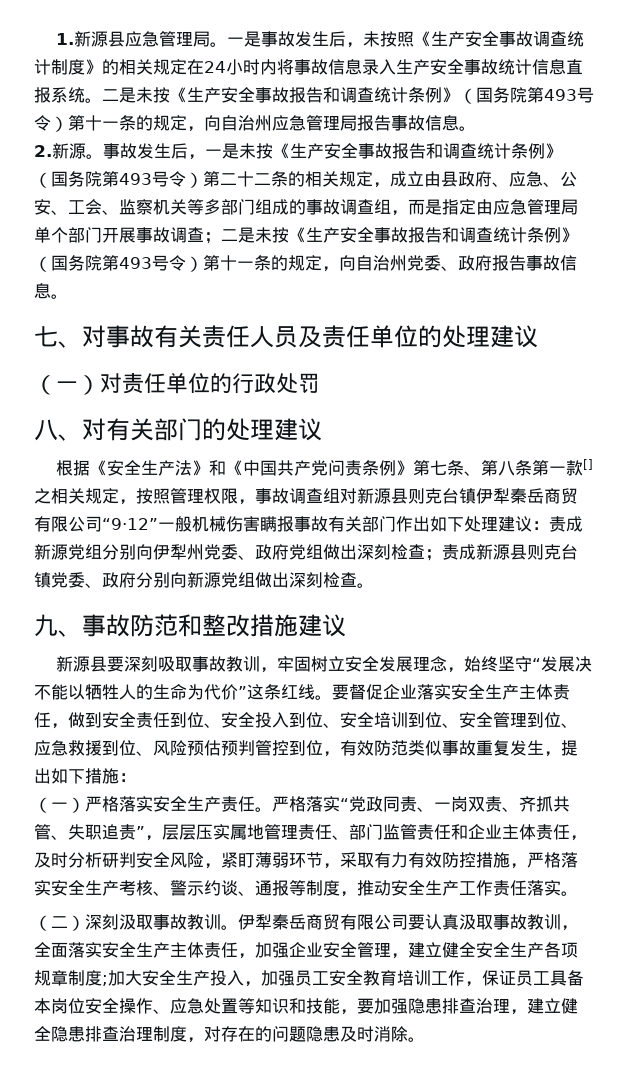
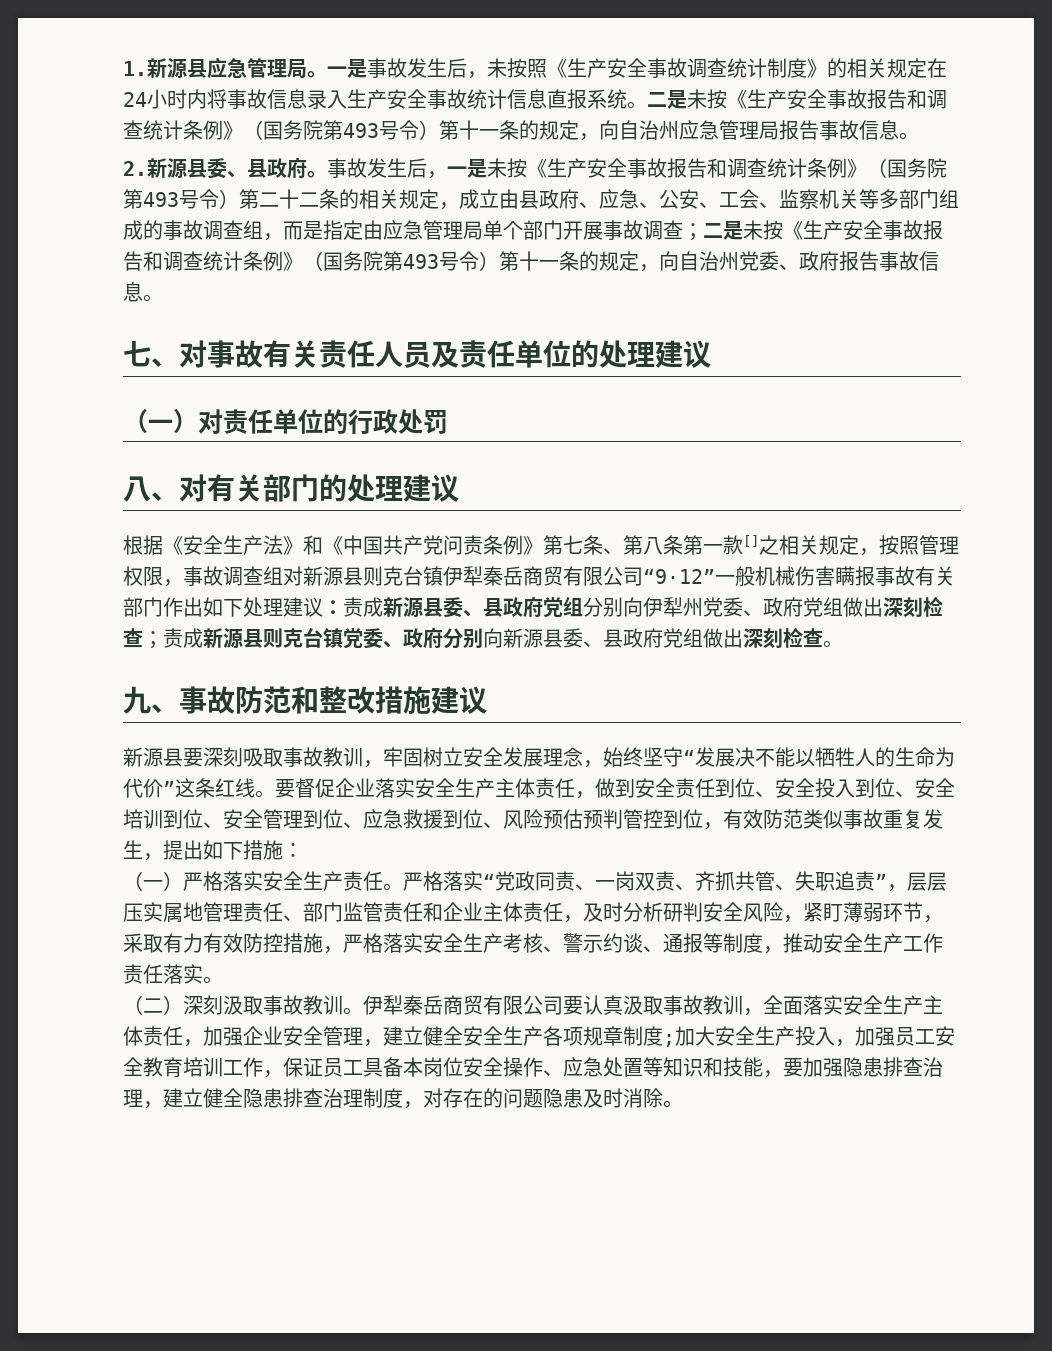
- 2.新源。
+ 2.新源县委、县政府。
- 责成新源党组分别向伊犁州党委、政府党组做出深刻检查；
+ 责成新源县委、县政府党组分别向伊犁州党委、政府党组做出深刻检查；
- 责成新源县则克台镇党委、政府分别向新源党组做出深刻检查。
+ 责成新源县则克台镇党委、政府分别向新源县委、县政府党组做出深刻检查。

